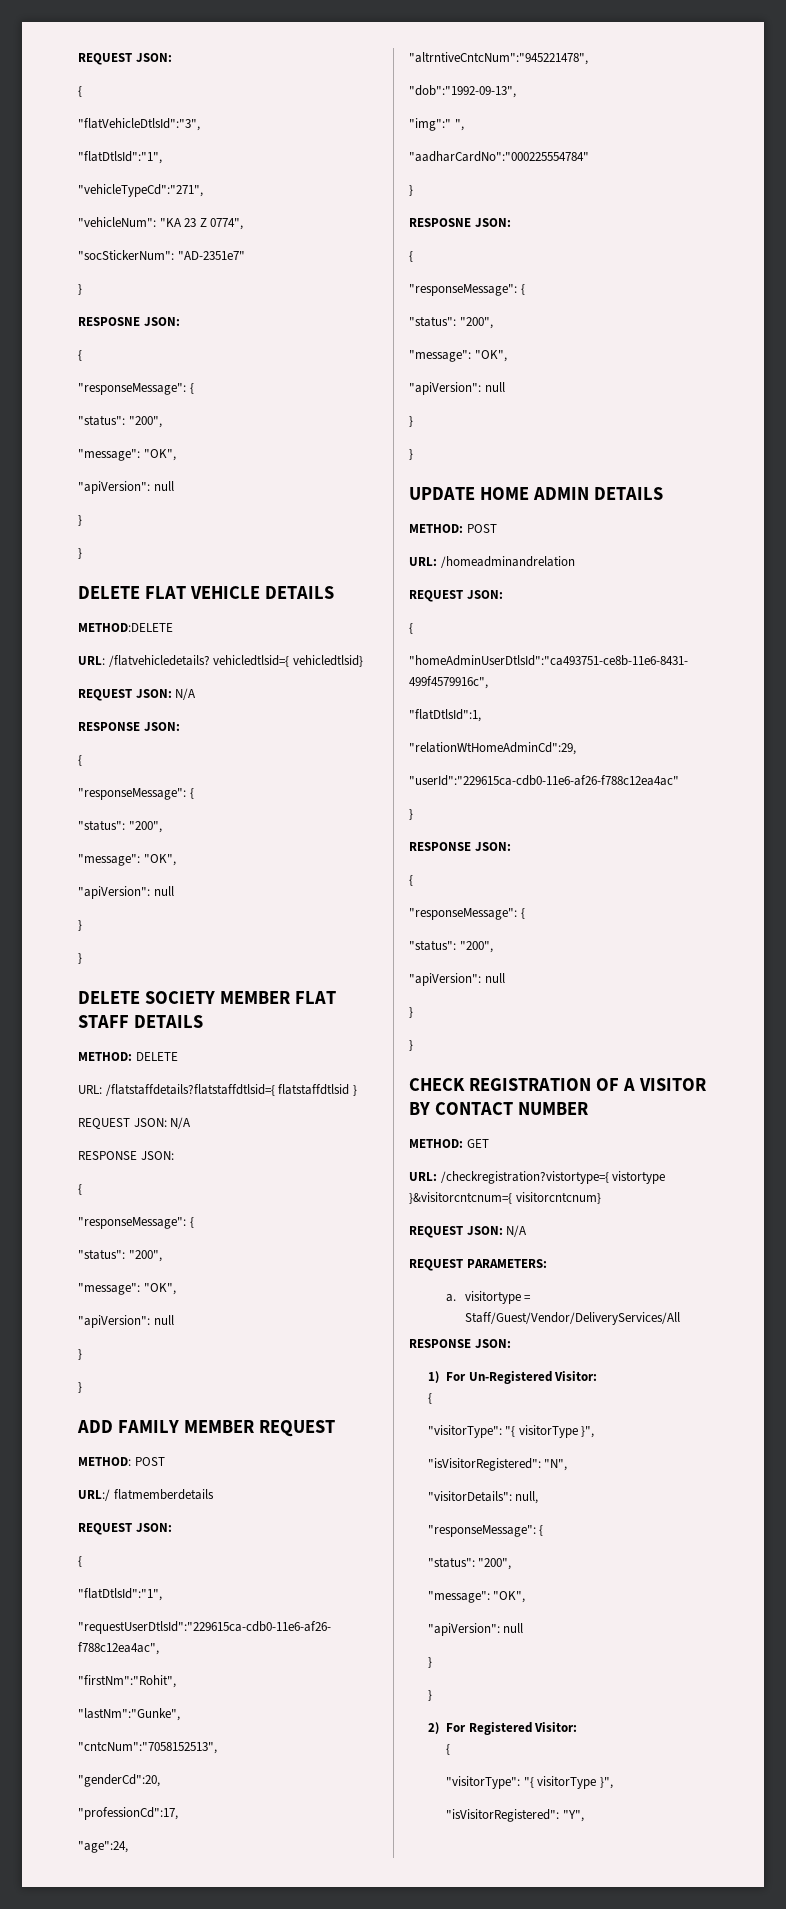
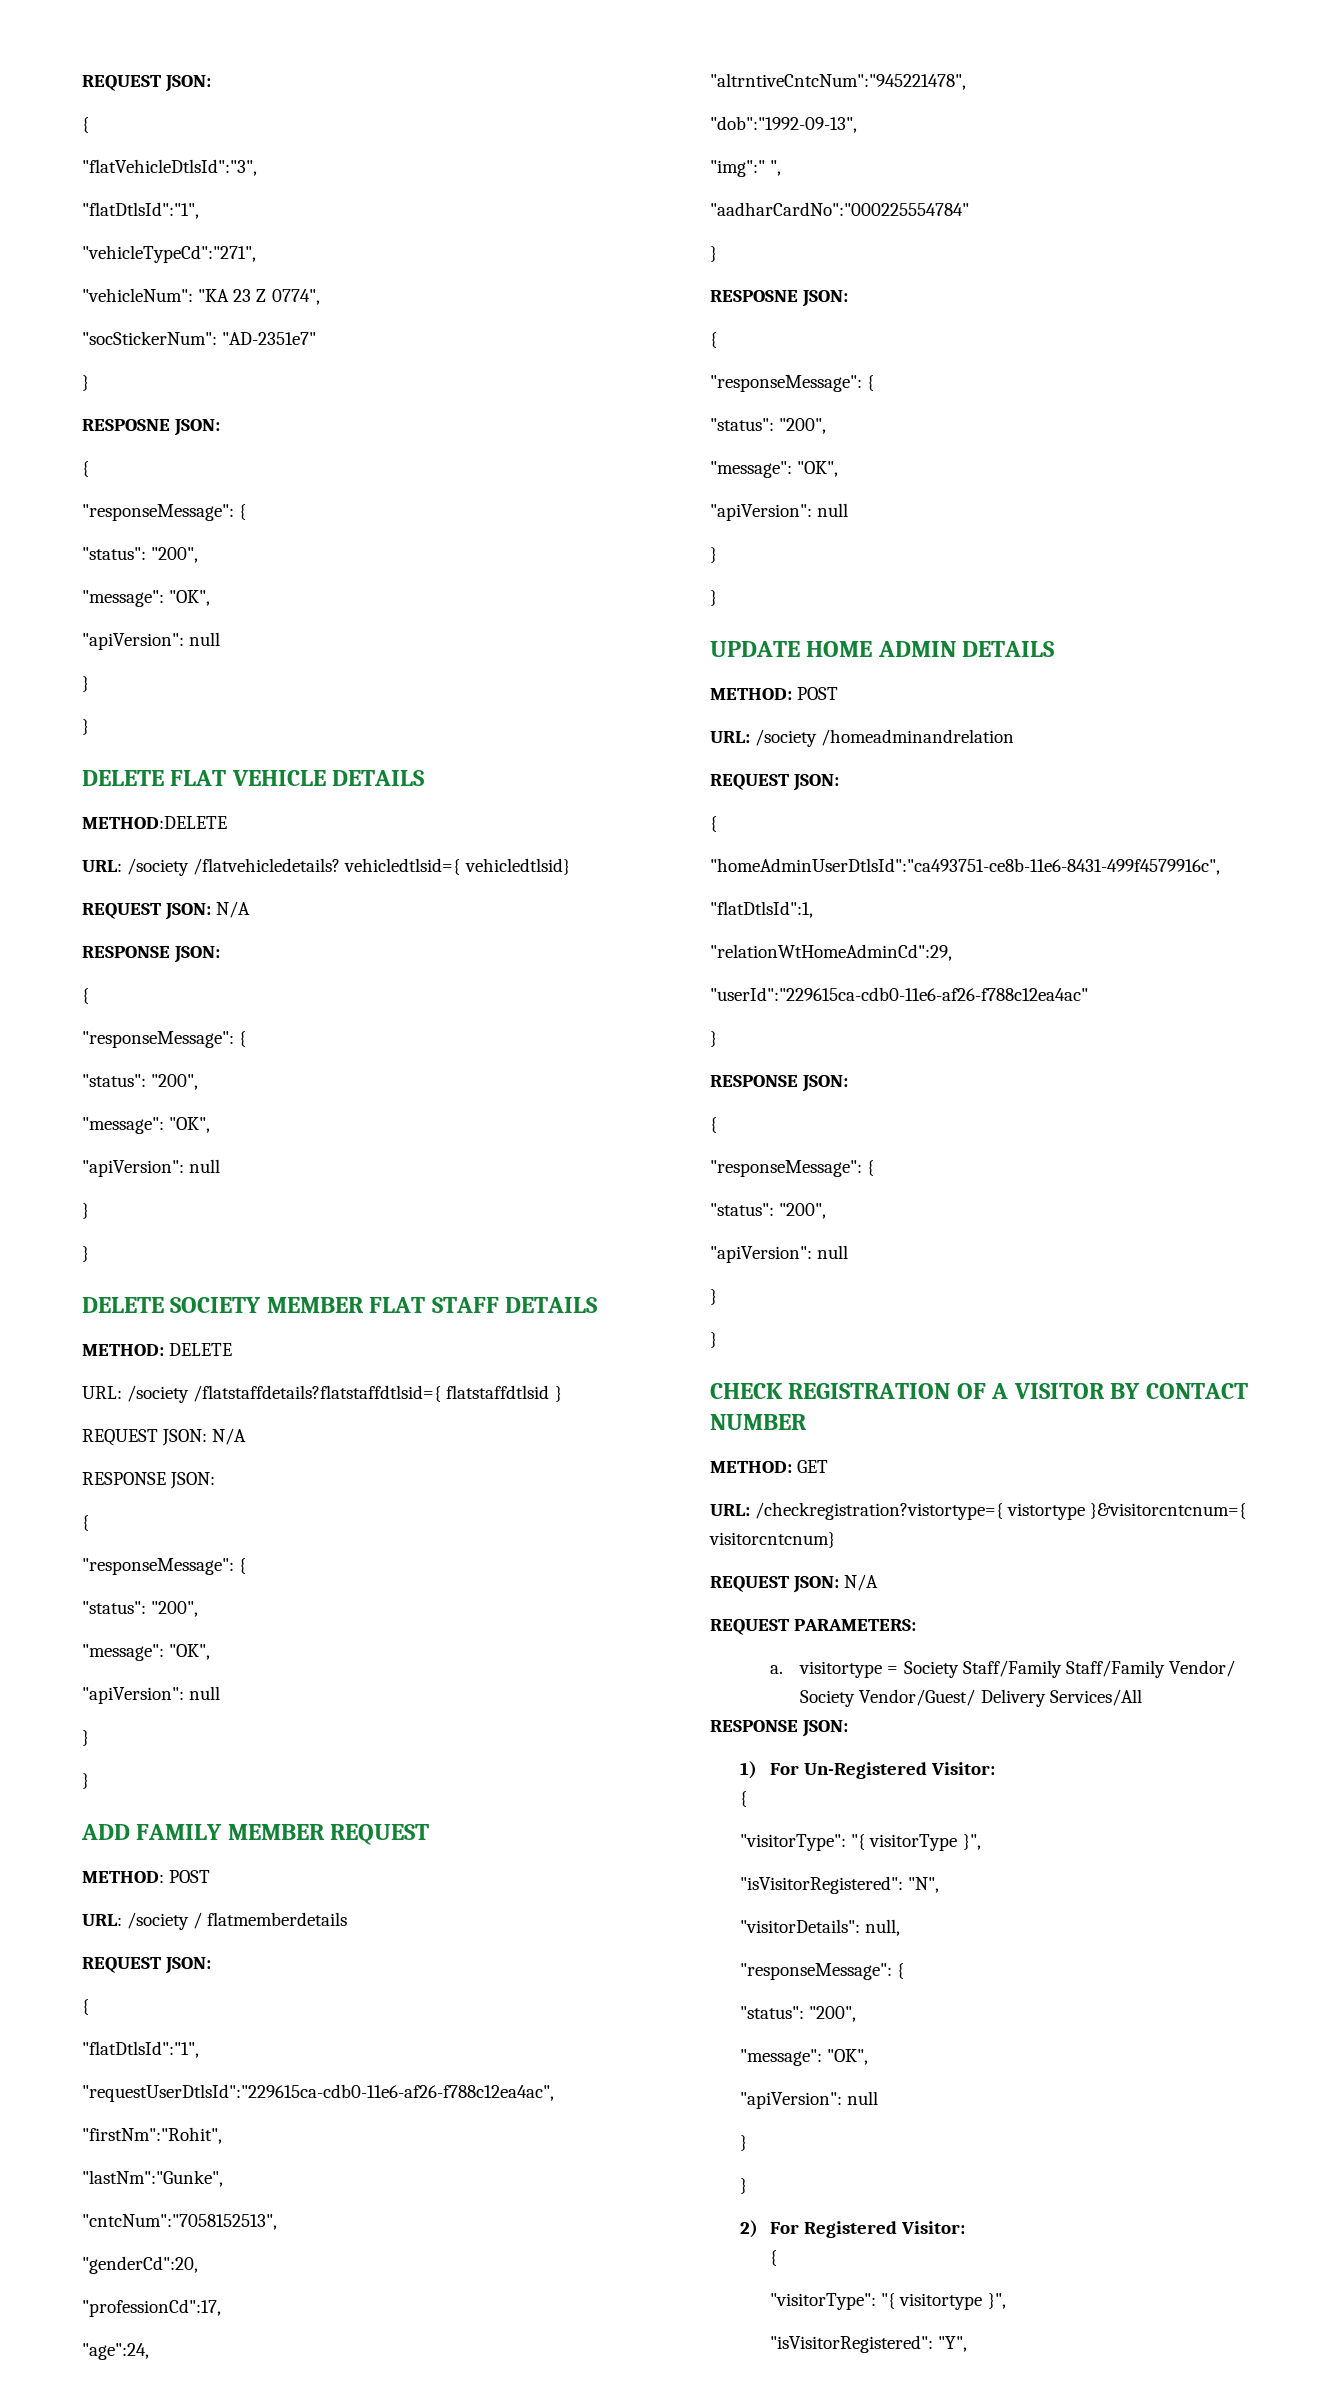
- URL: /flatvehicledetails? vehicledtlsid={ vehicledtlsid}
+ URL: /society /flatvehicledetails? vehicledtlsid={ vehicledtlsid}
- URL: /flatstaffdetails?flatstaffdtlsid={ flatstaffdtlsid }
+ URL: /society /flatstaffdetails?flatstaffdtlsid={ flatstaffdtlsid }
- URL:/ flatmemberdetails
+ URL: /society / flatmemberdetails
- URL: /homeadminandrelation
+ URL: /society /homeadminandrelation
- a. visitortype = Staff/Guest/Vendor/DeliveryServices/All
+ a. visitortype = Society Staff/Family Staff/Family Vendor/ Society Vendor/Guest/ Delivery Services/All
  2) For Registered Visitor:
  {
- "visitorType": "{ visitorType }",
+ "visitorType": "{ visitortype }",

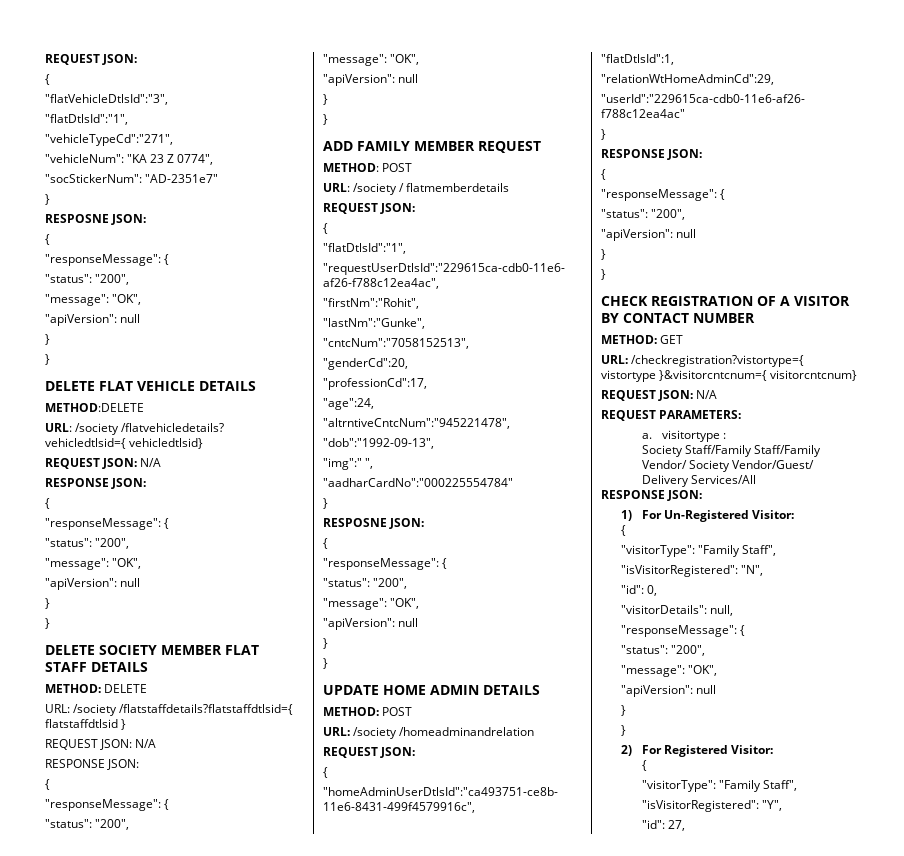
- a. visitortype = Society Staff/Family Staff/Family Vendor/ Society Vendor/Guest/ Delivery Services/All
+ a. visitortype :
+ Society Staff/Family Staff/Family Vendor/ Society Vendor/Guest/ Delivery Services/All
  1) For Un-Registered Visitor:
  {
- "visitorType": "{ visitorType }",
+ "visitorType": "Family Staff",
+ "id": 0,
  2) For Registered Visitor:
  {
- "visitorType": "{ visitortype }",
+ "visitorType": "Family Staff",
+ "id": 27,

